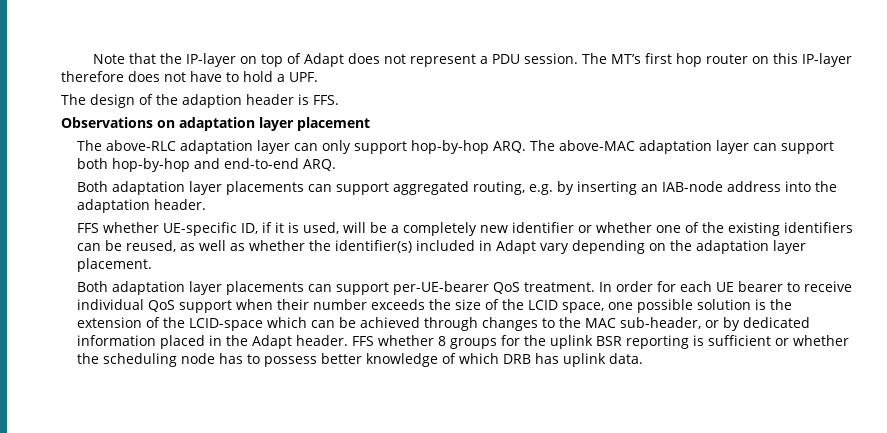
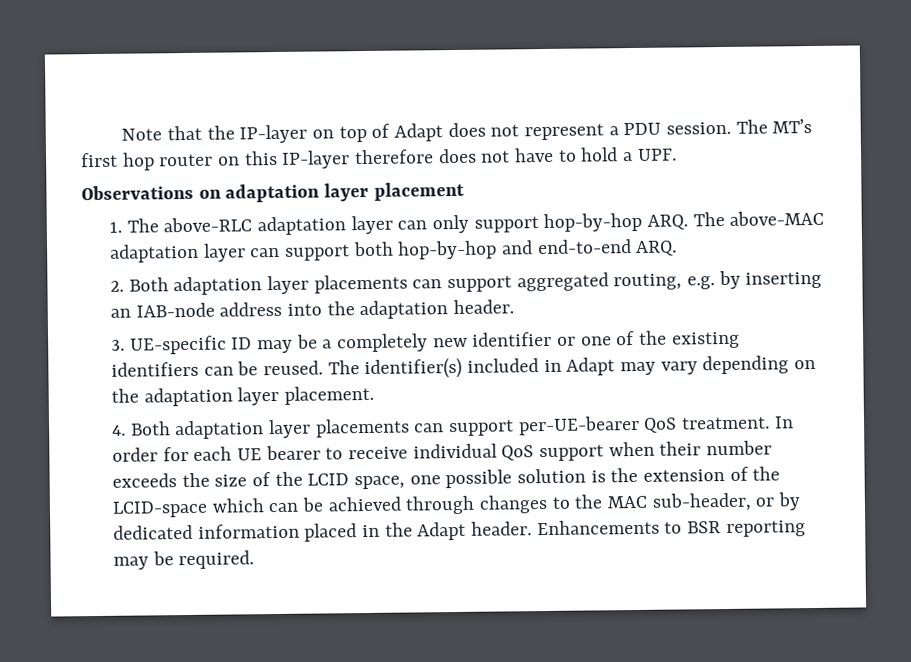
- The design of the adaption header is FFS.
- The above-RLC adaptation layer can only support hop-by-hop ARQ. The above-MAC adaptation layer can support both hop-by-hop and end-to-end ARQ.
+ 1. The above-RLC adaptation layer can only support hop-by-hop ARQ. The above-MAC adaptation layer can support both hop-by-hop and end-to-end ARQ.
- Both adaptation layer placements can support aggregated routing, e.g. by inserting an IAB-node address into the adaptation header.
+ 2. Both adaptation layer placements can support aggregated routing, e.g. by inserting an IAB-node address into the adaptation header.
- FFS whether UE-specific ID, if it is used, will be a completely new identifier or whether one of the existing identifiers can be reused, as well as whether the identifier(s) included in Adapt vary depending on the adaptation layer placement.
+ 3. UE-specific ID may be a completely new identifier or one of the existing identifiers can be reused. The identifier(s) included in Adapt may vary depending on the adaptation layer placement.
- Both adaptation layer placements can support per-UE-bearer QoS treatment.
+ 4. Both adaptation layer placements can support per-UE-bearer QoS treatment.
- FFS whether 8 groups for the uplink BSR reporting is sufficient or whether the scheduling node has to possess better knowledge of which DRB has uplink data.
+ Enhancements to BSR reporting may be required.

